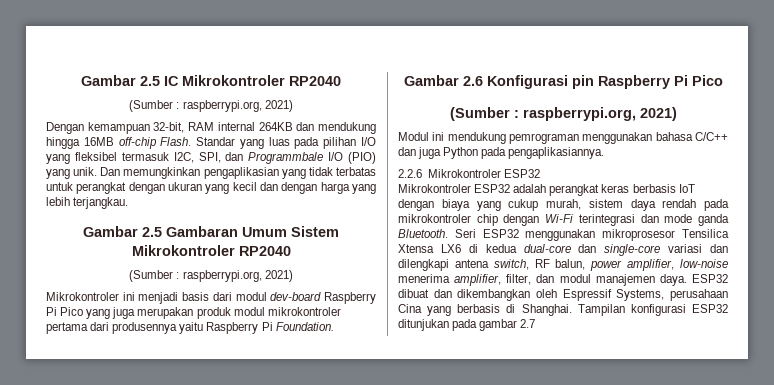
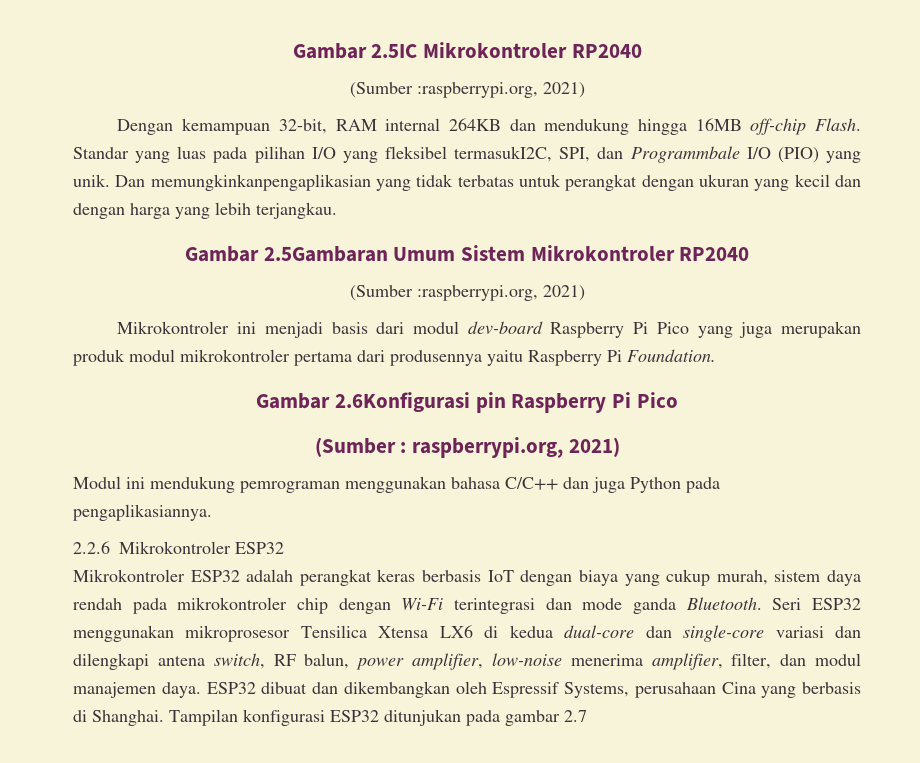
- Gambar 2.5 IC Mikrokontroler RP2040
- (Sumber : raspberrypi.org, 2021)
+ Gambar 2.5IC Mikrokontroler RP2040
+ (Sumber :raspberrypi.org, 2021)
- Standar yang luas pada pilihan I/O yang fleksibel termasuk I2C, SPI, dan Programmbale I/O (PIO) yang unik.
+ Standar yang luas pada pilihan I/O yang fleksibel termasukI2C, SPI, dan Programmbale I/O (PIO) yang unik.
- Dan memungkinkan pengaplikasian yang tidak terbatas untuk perangkat dengan ukuran yang kecil dan dengan harga yang lebih terjangkau.
+ Dan memungkinkanpengaplikasian yang tidak terbatas untuk perangkat dengan ukuran yang kecil dan dengan harga yang lebih terjangkau.
- Gambar 2.5 Gambaran Umum Sistem Mikrokontroler RP2040
- (Sumber : raspberrypi.org, 2021)
+ Gambar 2.5Gambaran Umum Sistem Mikrokontroler RP2040
+ (Sumber :raspberrypi.org, 2021)
- Gambar 2.6 Konfigurasi pin Raspberry Pi Pico
+ Gambar 2.6Konfigurasi pin Raspberry Pi Pico

